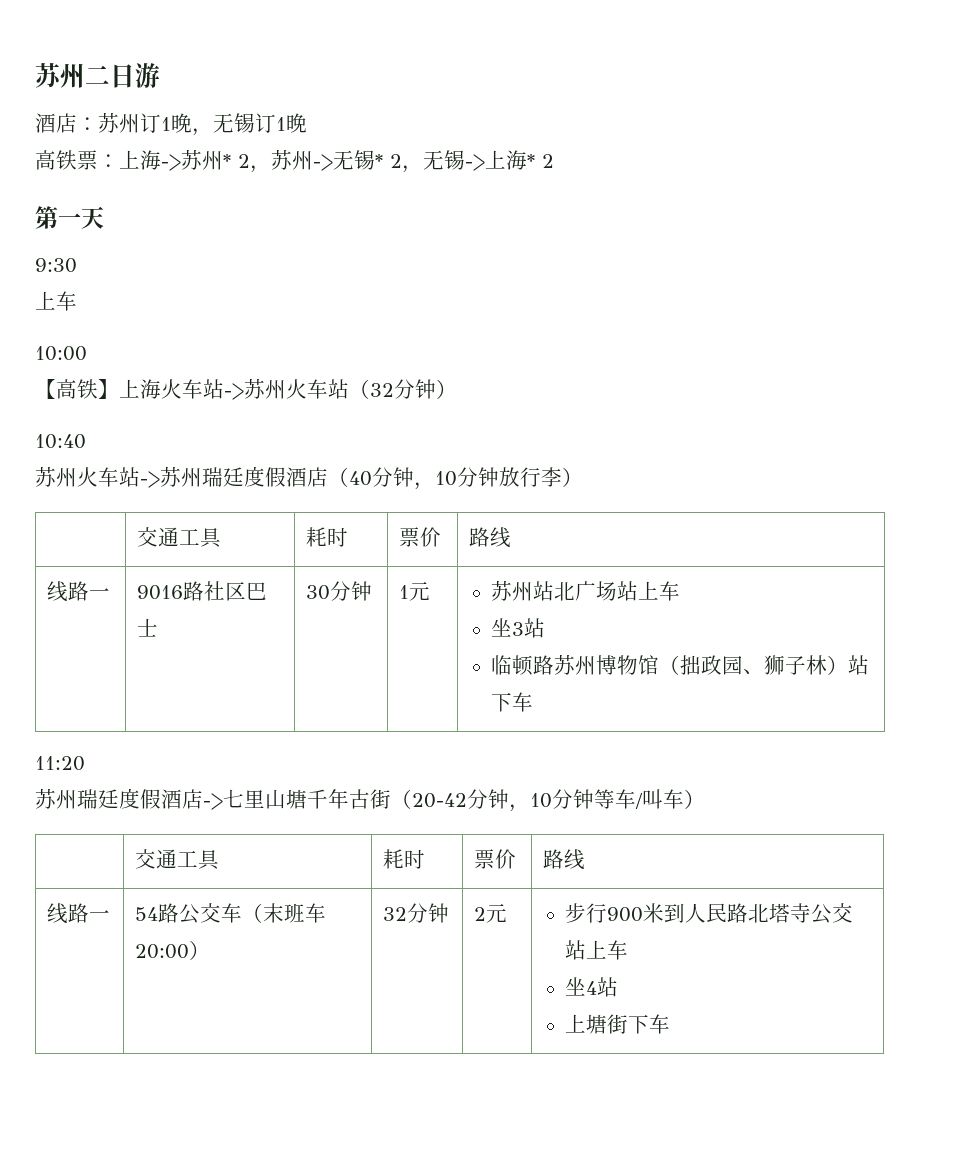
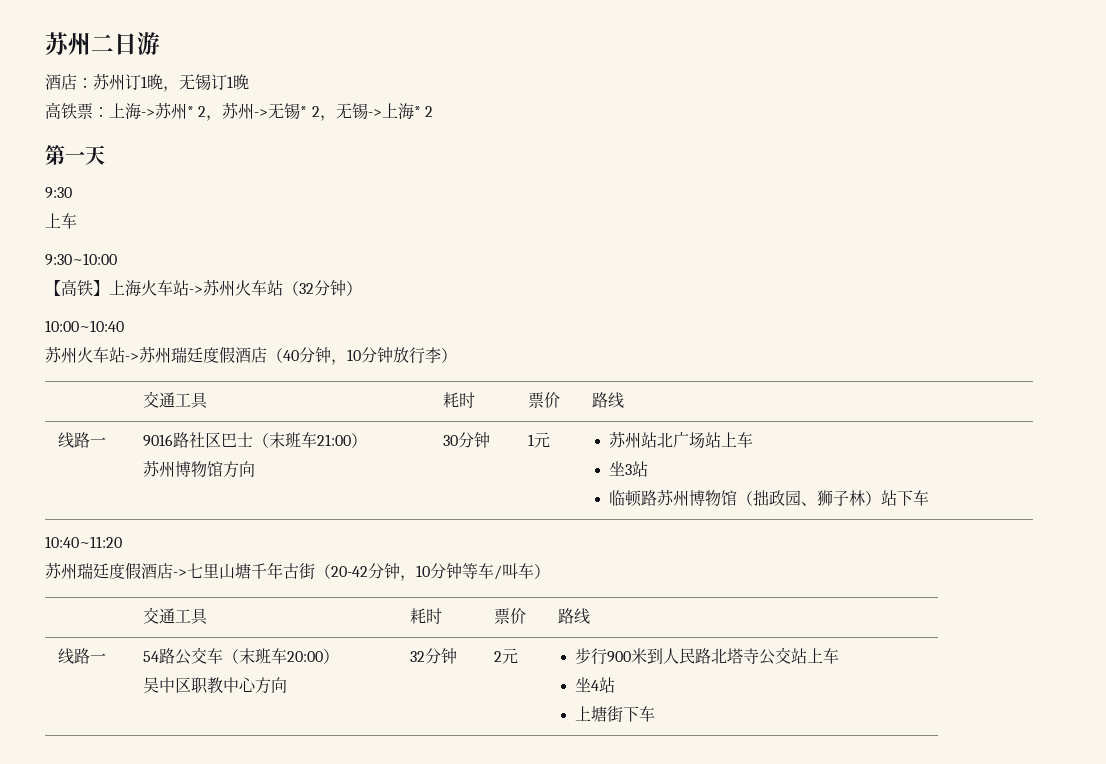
- 10:00
+ 9:30~10:00
- 10:40
+ 10:00~10:40
- 线路一 | 9016路社区巴士 | 30分钟 | 1元 | 苏州站北广场站上车
+ 线路一 | 9016路社区巴士（末班车21:00）
+ 苏州博物馆方向 | 30分钟 | 1元 | 苏州站北广场站上车
- 11:20
+ 10:40~11:20
- 线路一 | 54路公交车（末班车20:00） | 32分钟 | 2元 | 步行900米到人民路北塔寺公交站上车
+ 线路一 | 54路公交车（末班车20:00）
+ 吴中区职教中心方向 | 32分钟 | 2元 | 步行900米到人民路北塔寺公交站上车

